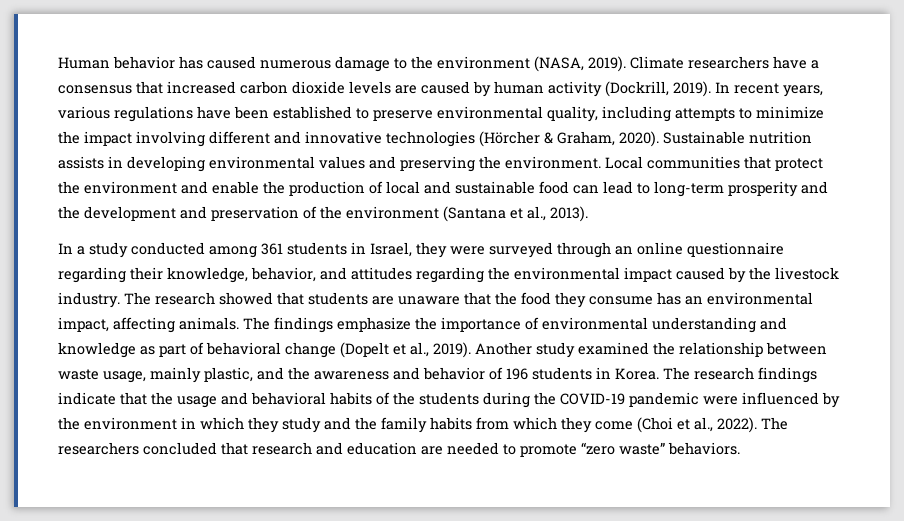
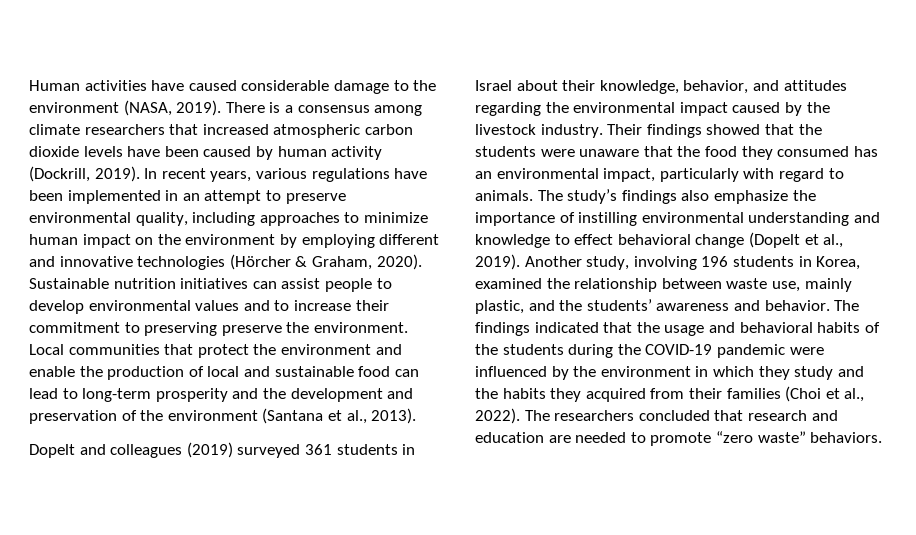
- Human behavior has caused numerous damage to the environment (NASA, 2019).
+ Human activities have caused considerable damage to the environment (NASA, 2019).
- Climate researchers have a consensus that increased carbon dioxide levels are caused by human activity (Dockrill, 2019).
+ There is a consensus among climate researchers that increased atmospheric carbon dioxide levels have been caused by human activity (Dockrill, 2019).
- In recent years, various regulations have been established to preserve environmental quality, including attempts to minimize the impact involving different and innovative technologies (Hörcher & Graham, 2020).
+ In recent years, various regulations have been implemented in an attempt to preserve environmental quality, including approaches to minimize human impact on the environment by employing different and innovative technologies (Hörcher & Graham, 2020).
- Sustainable nutrition assists in developing environmental values and preserving the environment.
+ Sustainable nutrition initiatives can assist people to develop environmental values and to increase their commitment to preserving preserve the environment.
- In a study conducted among 361 students in Israel, they were surveyed through an online questionnaire regarding their knowledge, behavior, and attitudes regarding the environmental impact caused by the livestock industry.
+ Dopelt and colleagues (2019) surveyed 361 students in Israel about their knowledge, behavior, and attitudes regarding the environmental impact caused by the livestock industry.
- The research showed that students are unaware that the food they consume has an environmental impact, affecting animals. The findings emphasize the importance of environmental understanding and knowledge as part of behavioral change (Dopelt et al., 2019).
+ Their findings showed that the students were unaware that the food they consumed has an environmental impact, particularly with regard to animals. The study’s findings also emphasize the importance of instilling environmental understanding and knowledge to effect behavioral change (Dopelt et al., 2019).
- Another study examined the relationship between waste usage, mainly plastic, and the awareness and behavior of 196 students in Korea. The research findings indicate that the usage and behavioral habits of the students during the COVID-19 pandemic were influenced by the environment in which they study and the family habits from which they come (Choi et al., 2022).
+ Another study, involving 196 students in Korea, examined the relationship between waste use, mainly plastic, and the students’ awareness and behavior. The findings indicated that the usage and behavioral habits of the students during the COVID-19 pandemic were influenced by the environment in which they study and the habits they acquired from their families (Choi et al., 2022).

